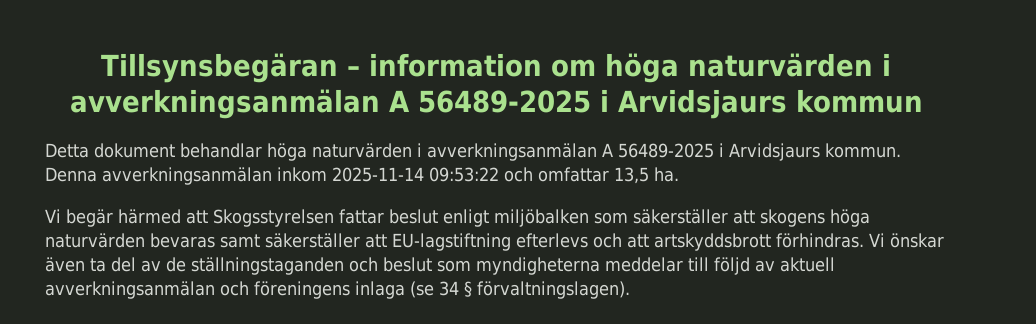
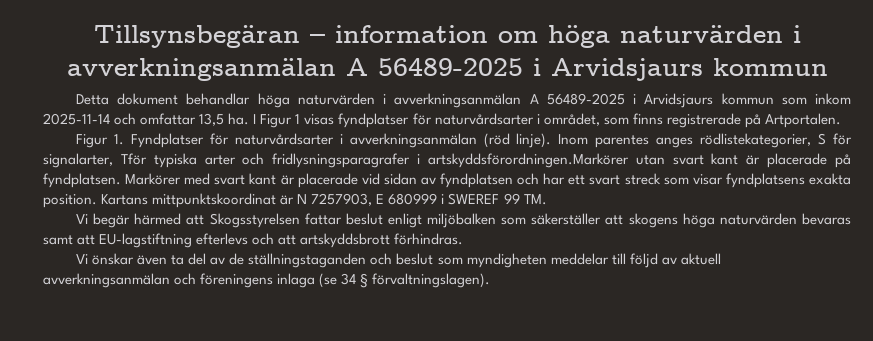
- Detta dokument behandlar höga naturvärden i avverkningsanmälan A 56489-2025 i Arvidsjaurs kommun. Denna avverkningsanmälan inkom 2025-11-14 09:53:22 och omfattar 13,5 ha.
+ Detta dokument behandlar höga naturvärden i avverkningsanmälan A 56489-2025 i Arvidsjaurs kommun som inkom 2025-11-14 och omfattar 13,5 ha. I Figur 1 visas fyndplatser för naturvårdsarter i området, som finns registrerade på Artportalen.
+ Figur 1. Fyndplatser för naturvårdsarter i avverkningsanmälan (röd linje). Inom parentes anges rödlistekategorier, S för signalarter, Tför typiska arter och fridlysningsparagrafer i artskyddsförordningen.Markörer utan svart kant är placerade på fyndplatsen. Markörer med svart kant är placerade vid sidan av fyndplatsen och har ett svart streck som visar fyndplatsens exakta position. Kartans mittpunktskoordinat är N 7257903, E 680999 i SWEREF 99 TM.
- Vi begär härmed att Skogsstyrelsen fattar beslut enligt miljöbalken som säkerställer att skogens höga naturvärden bevaras samt säkerställer att EU-lagstiftning efterlevs och att artskyddsbrott förhindras. Vi önskar även ta del av de ställningstaganden och beslut som myndigheterna meddelar till följd av aktuell avverkningsanmälan och föreningens inlaga (se 34 § förvaltningslagen).
+ Vi begär härmed att Skogsstyrelsen fattar beslut enligt miljöbalken som säkerställer att skogens höga naturvärden bevaras samt att EU-lagstiftning efterlevs och att artskyddsbrott förhindras.
+ Vi önskar även ta del av de ställningstaganden och beslut som myndigheten meddelar till följd av aktuell avverkningsanmälan och föreningens inlaga (se 34 § förvaltningslagen).

